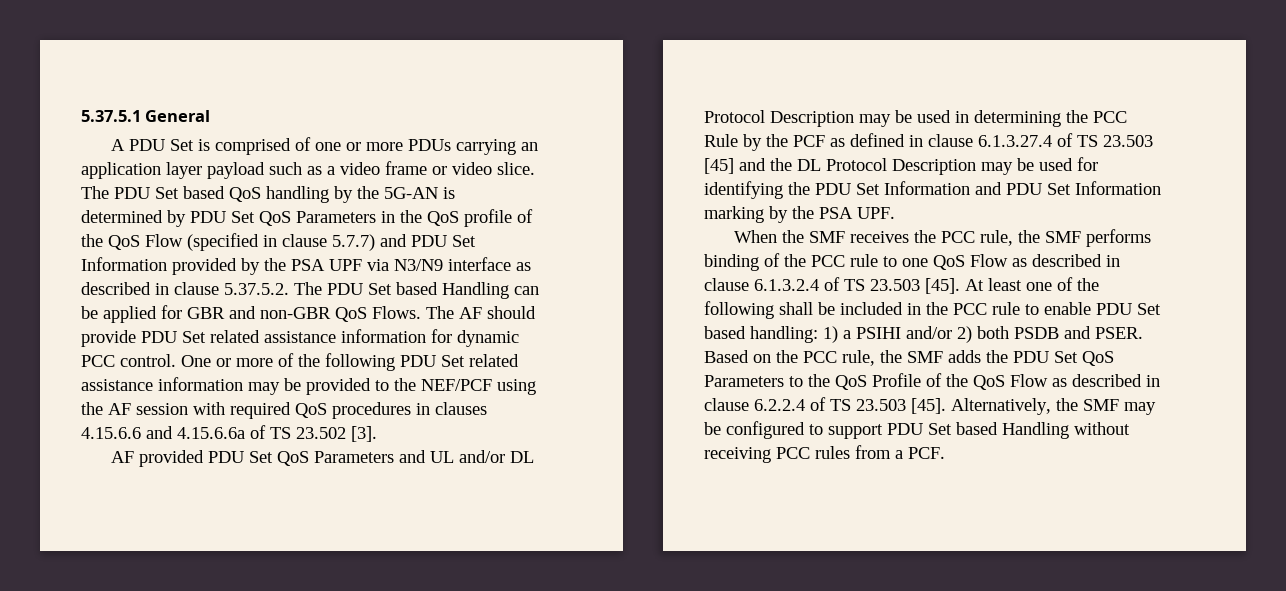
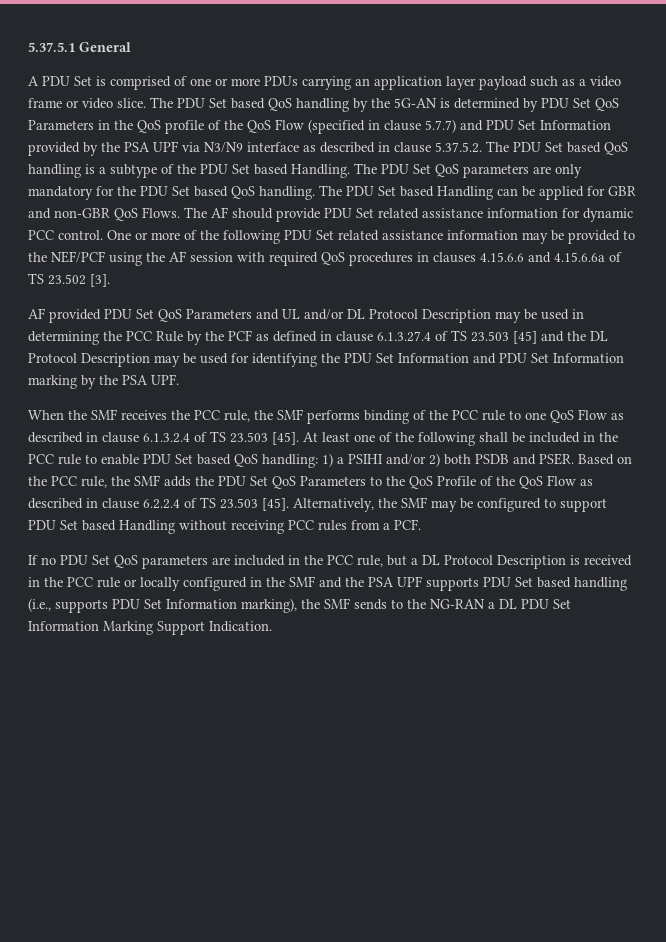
- The PDU Set based QoS handling by the 5G-AN is determined by PDU Set QoS Parameters in the QoS profile of the QoS Flow (specified in clause 5.7.7) and PDU Set Information provided by the PSA UPF via N3/N9 interface as described in clause 5.37.5.2. The PDU Set based Handling can be applied for GBR and non-GBR QoS Flows.
+ The PDU Set based QoS handling by the 5G-AN is determined by PDU Set QoS Parameters in the QoS profile of the QoS Flow (specified in clause 5.7.7) and PDU Set Information provided by the PSA UPF via N3/N9 interface as described in clause 5.37.5.2. The PDU Set based QoS handling is a subtype of the PDU Set based Handling. The PDU Set QoS parameters are only mandatory for the PDU Set based QoS handling. The PDU Set based Handling can be applied for GBR and non-GBR QoS Flows.
- At least one of the following shall be included in the PCC rule to enable PDU Set based handling: 1) a PSIHI and/or 2) both PSDB and PSER.
+ At least one of the following shall be included in the PCC rule to enable PDU Set based QoS handling: 1) a PSIHI and/or 2) both PSDB and PSER.
+ If no PDU Set QoS parameters are included in the PCC rule, but a DL Protocol Description is received in the PCC rule or locally configured in the SMF and the PSA UPF supports PDU Set based handling (i.e., supports PDU Set Information marking), the SMF sends to the NG-RAN a DL PDU Set Information Marking Support Indication.

